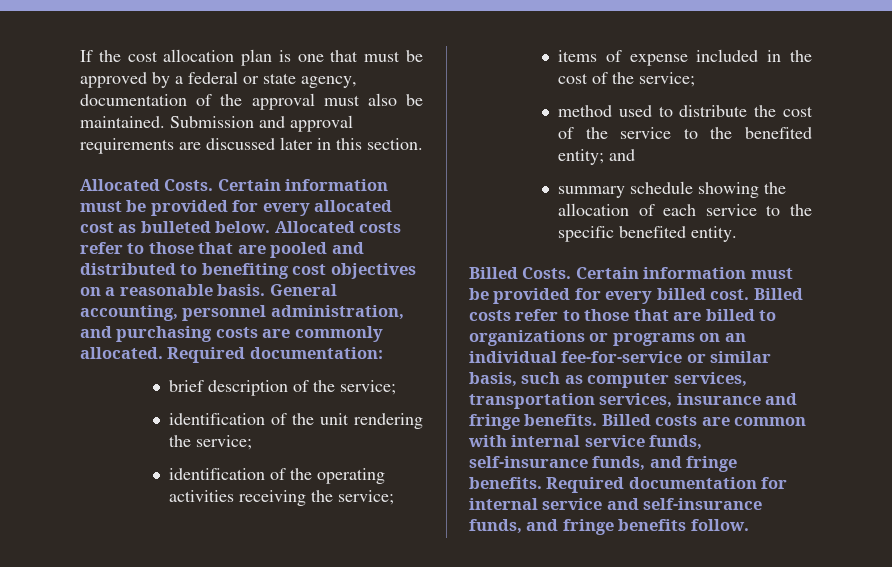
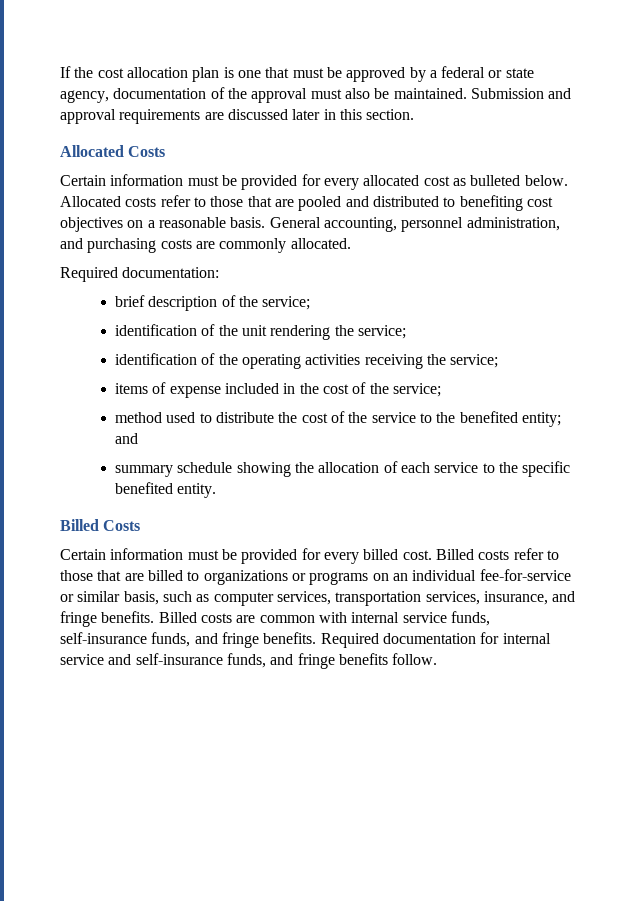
- Allocated Costs. Certain information must be provided for every allocated cost as bulleted below.
+ Allocated Costs
+ Certain information must be provided for every allocated cost as bulleted below.
- General accounting, personnel administration, and purchasing costs are commonly allocated. Required documentation:
+ General accounting, personnel administration, and purchasing costs are commonly allocated.
+ Required documentation:
- Billed Costs. Certain information must be provided for every billed cost.
+ Billed Costs
+ Certain information must be provided for every billed cost.
- Billed costs refer to those that are billed to organizations or programs on an individual fee-for-service or similar basis, such as computer services, transportation services, insurance and fringe benefits.
+ Billed costs refer to those that are billed to organizations or programs on an individual fee-for-service or similar basis, such as computer services, transportation services, insurance, and fringe benefits.

